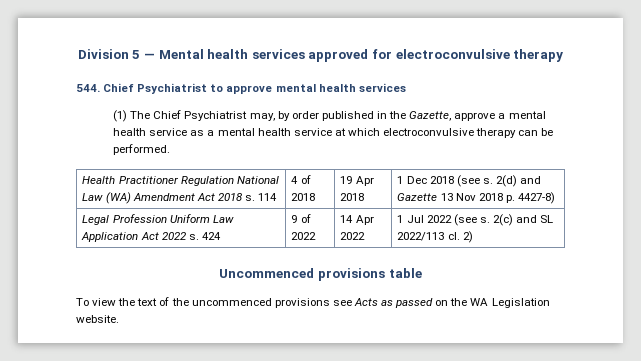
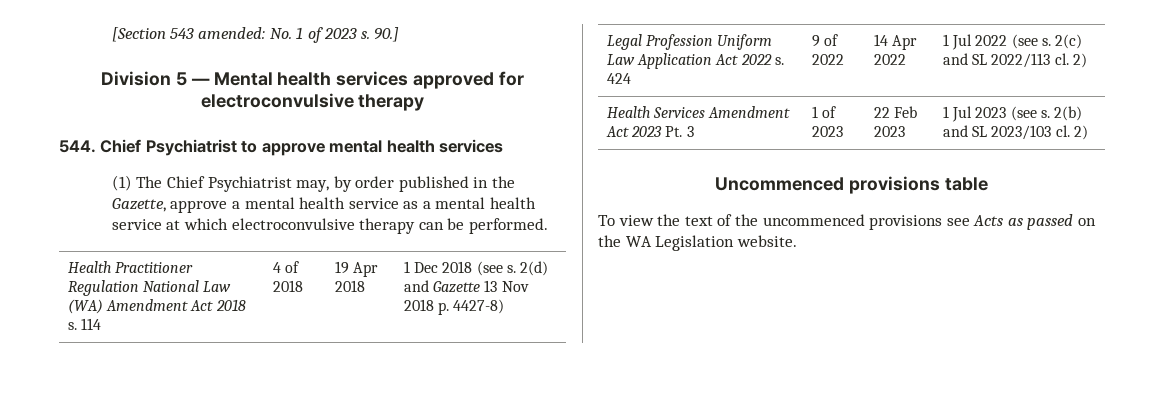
+ [Section 543 amended: No. 1 of 2023 s. 90.]
+ Health Services Amendment Act 2023 Pt. 3 | 1 of 2023 | 22 Feb 2023 | 1 Jul 2023 (see s. 2(b) and SL 2023/103 cl. 2)

